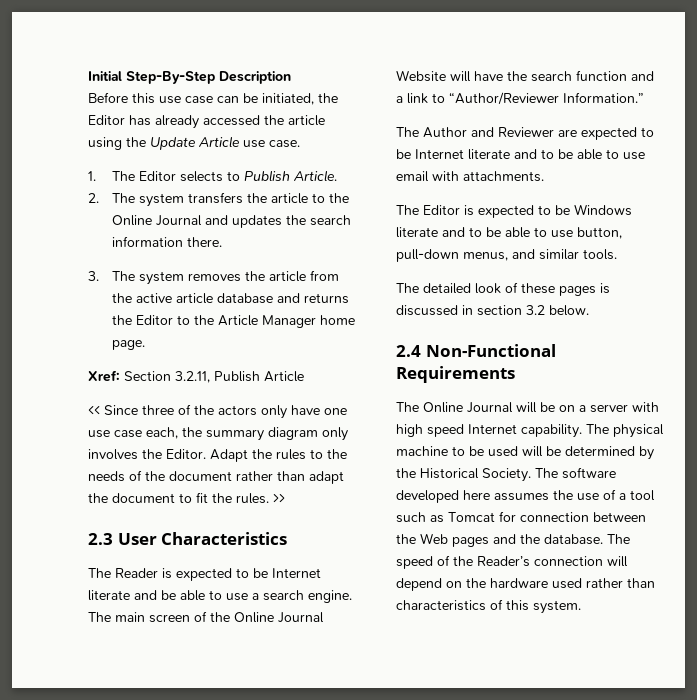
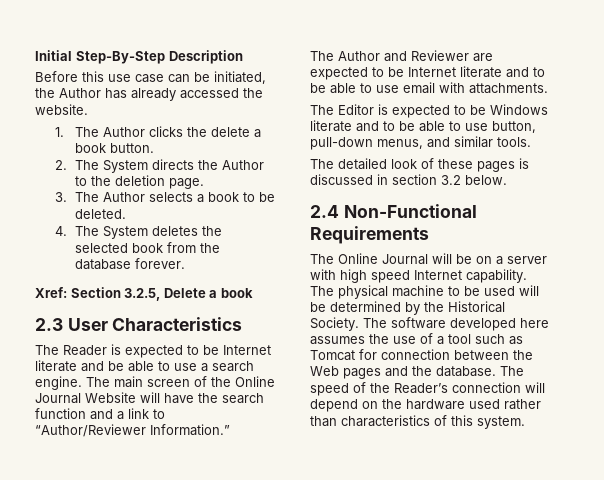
- Before this use case can be initiated, the Editor has already accessed the article using the Update Article use case.
- 1. The Editor selects to Publish Article.
- 2. The system transfers the article to the Online Journal and updates the search information there.
- 3. The system removes the article from the active article database and returns the Editor to the Article Manager home page.
- Xref: Section 3.2.11, Publish Article
- << Since three of the actors only have one use case each, the summary diagram only involves the Editor. Adapt the rules to the needs of the document rather than adapt the document to fit the rules. >>
+ Before this use case can be initiated, the Author has already accessed the website.
+ 1. The Author clicks the delete a book button.
+ 2. The System directs the Author to the deletion page.
+ 3. The Author selects a book to be deleted.
+ 4. The System deletes the selected book from the database forever.
+ Xref: Section 3.2.5, Delete a book

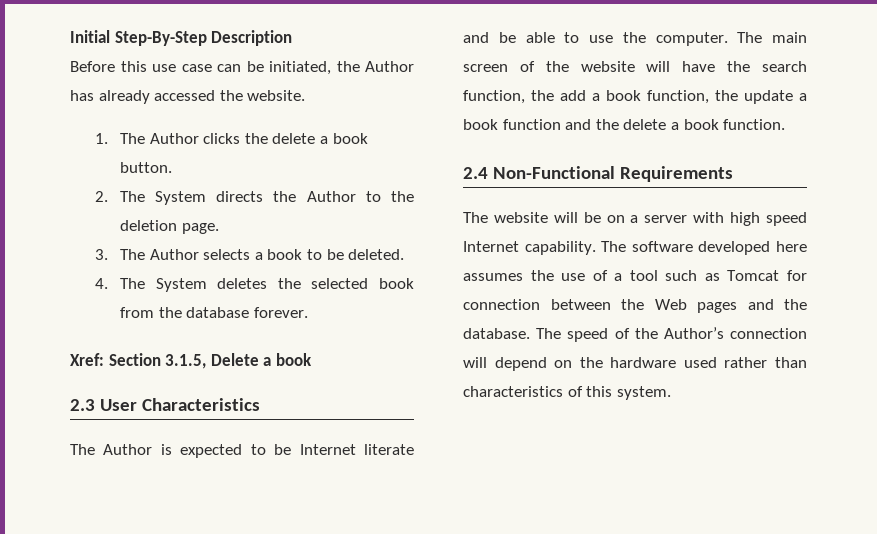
- Xref: Section 3.2.5, Delete a book
+ Xref: Section 3.1.5, Delete a book
- The Reader is expected to be Internet literate and be able to use a search engine.
+ The Author is expected to be Internet literate and be able to use the computer.
- The main screen of the Online Journal Website will have the search function and a link to “Author/Reviewer Information.”
- The Author and Reviewer are expected to be Internet literate and to be able to use email with attachments.
- The Editor is expected to be Windows literate and to be able to use button, pull-down menus, and similar tools.
- The detailed look of these pages is discussed in section 3.2 below.
+ The main screen of the website will have the search function, the add a book function, the update a book function and the delete a book function.
- The Online Journal will be on a server with high speed Internet capability.
+ The website will be on a server with high speed Internet capability.
- The physical machine to be used will be determined by the Historical Society. The software developed here assumes the use of a tool such as Tomcat for connection between the Web pages and the database.
+ The software developed here assumes the use of a tool such as Tomcat for connection between the Web pages and the database.
- The speed of the Reader’s connection will depend on the hardware used rather than characteristics of this system.
+ The speed of the Author’s connection will depend on the hardware used rather than characteristics of this system.

